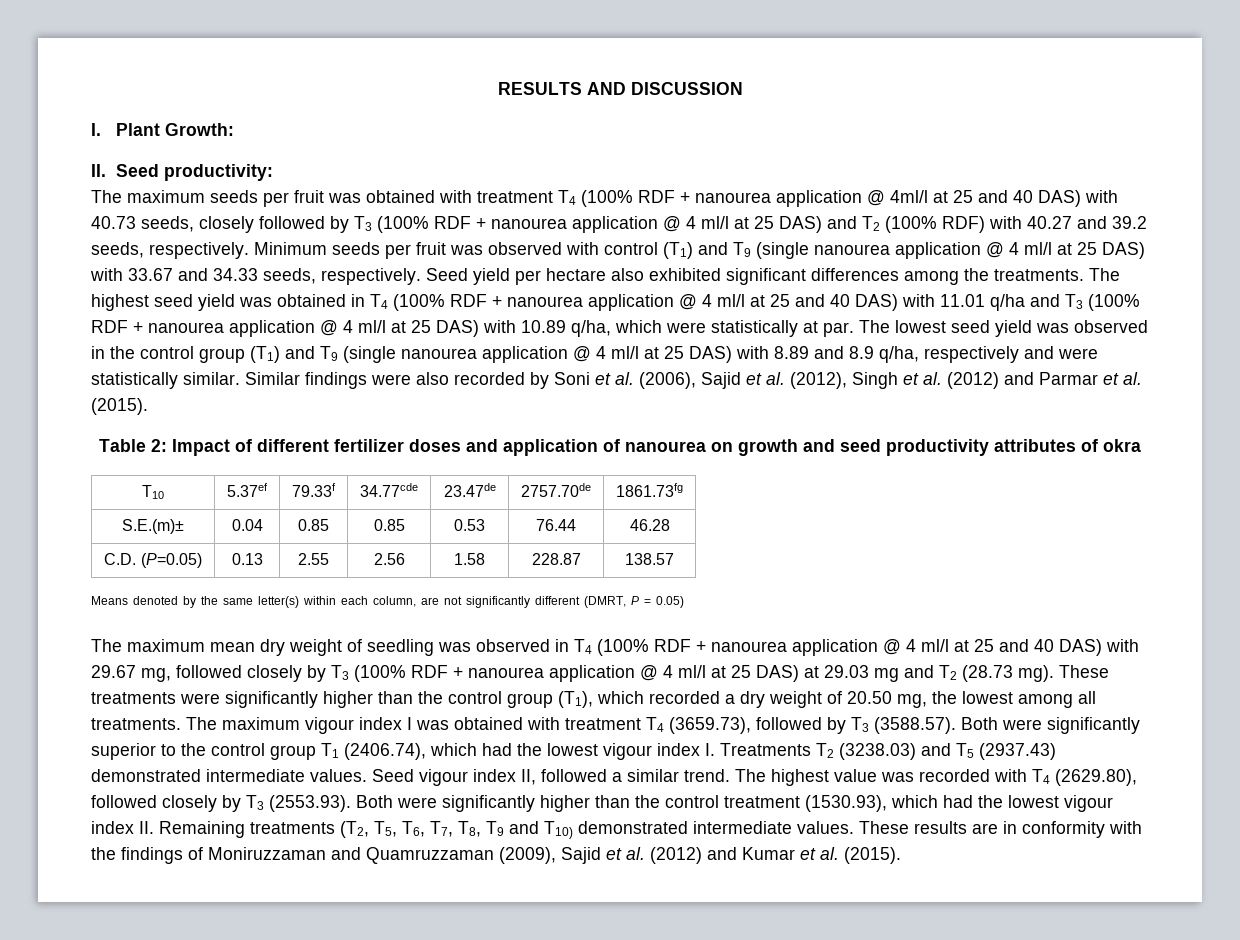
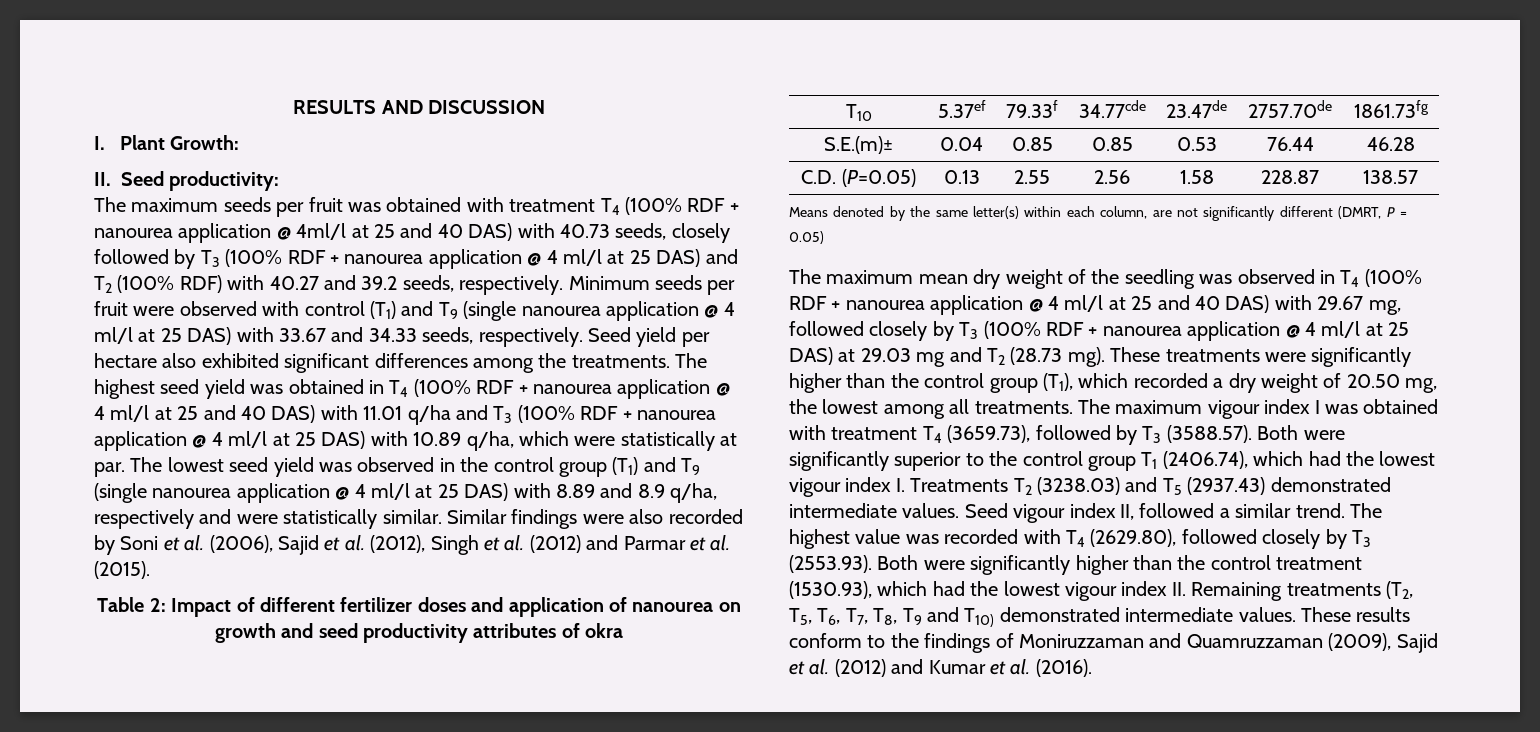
- Minimum seeds per fruit was observed with control (T1) and T9 (single nanourea application @ 4 ml/l at 25 DAS) with 33.67 and 34.33 seeds, respectively.
+ Minimum seeds per fruit were observed with control (T1) and T9 (single nanourea application @ 4 ml/l at 25 DAS) with 33.67 and 34.33 seeds, respectively.
- The maximum mean dry weight of seedling was observed in T4 (100% RDF + nanourea application @ 4 ml/l at 25 and 40 DAS) with 29.67 mg, followed closely by T3 (100% RDF + nanourea application @ 4 ml/l at 25 DAS) at 29.03 mg and T2 (28.73 mg).
+ The maximum mean dry weight of the seedling was observed in T4 (100% RDF + nanourea application @ 4 ml/l at 25 and 40 DAS) with 29.67 mg, followed closely by T3 (100% RDF + nanourea application @ 4 ml/l at 25 DAS) at 29.03 mg and T2 (28.73 mg).
- These results are in conformity with the findings of Moniruzzaman and Quamruzzaman (2009), Sajid et al. (2012) and Kumar et al. (2015).
+ These results conform to the findings of Moniruzzaman and Quamruzzaman (2009), Sajid et al. (2012) and Kumar et al. (2016).

